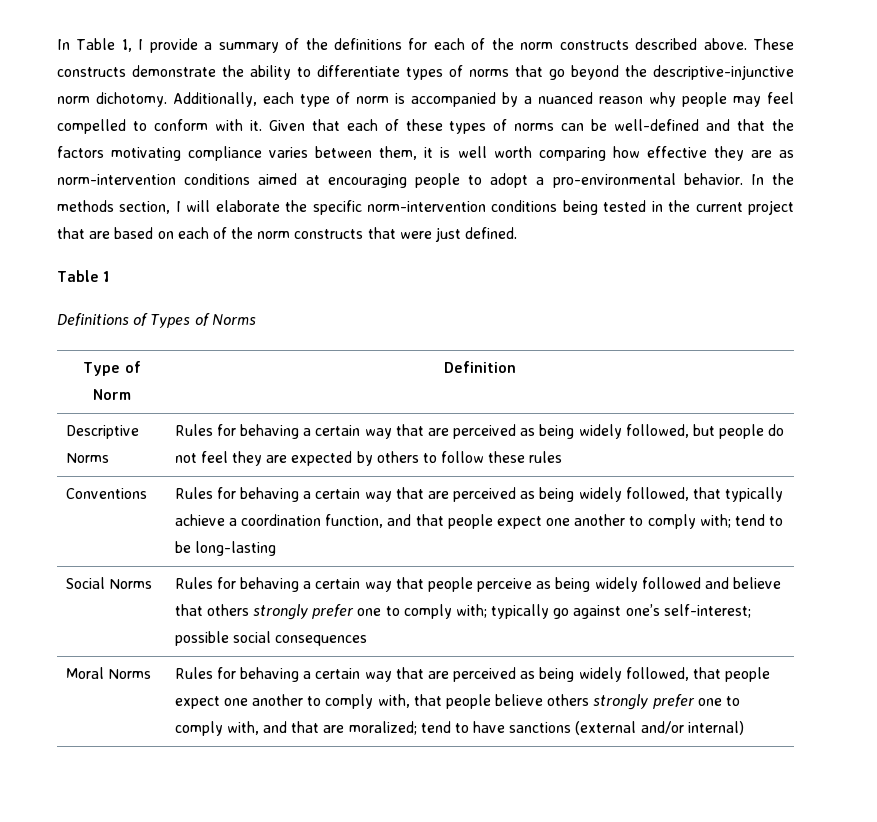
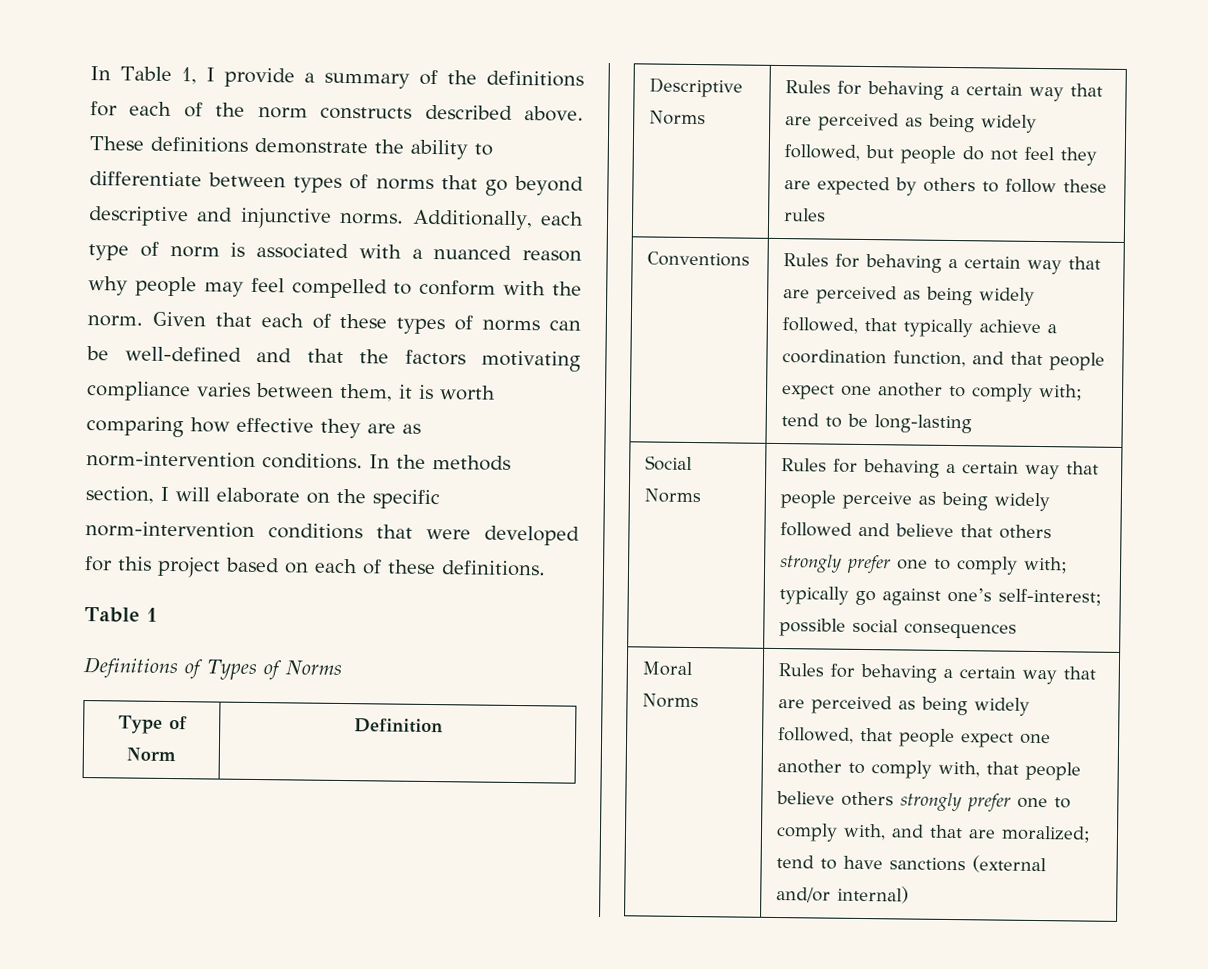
- These constructs demonstrate the ability to differentiate types of norms that go beyond the descriptive-injunctive norm dichotomy.
+ These definitions demonstrate the ability to differentiate between types of norms that go beyond descriptive and injunctive norms.
- Additionally, each type of norm is accompanied by a nuanced reason why people may feel compelled to conform with it.
+ Additionally, each type of norm is associated with a nuanced reason why people may feel compelled to conform with the norm.
- Given that each of these types of norms can be well-defined and that the factors motivating compliance varies between them, it is well worth comparing how effective they are as norm-intervention conditions aimed at encouraging people to adopt a pro-environmental behavior.
+ Given that each of these types of norms can be well-defined and that the factors motivating compliance varies between them, it is worth comparing how effective they are as norm-intervention conditions.
- In the methods section, I will elaborate the specific norm-intervention conditions being tested in the current project that are based on each of the norm constructs that were just defined.
+ In the methods section, I will elaborate on the specific norm-intervention conditions that were developed for this project based on each of these definitions.

